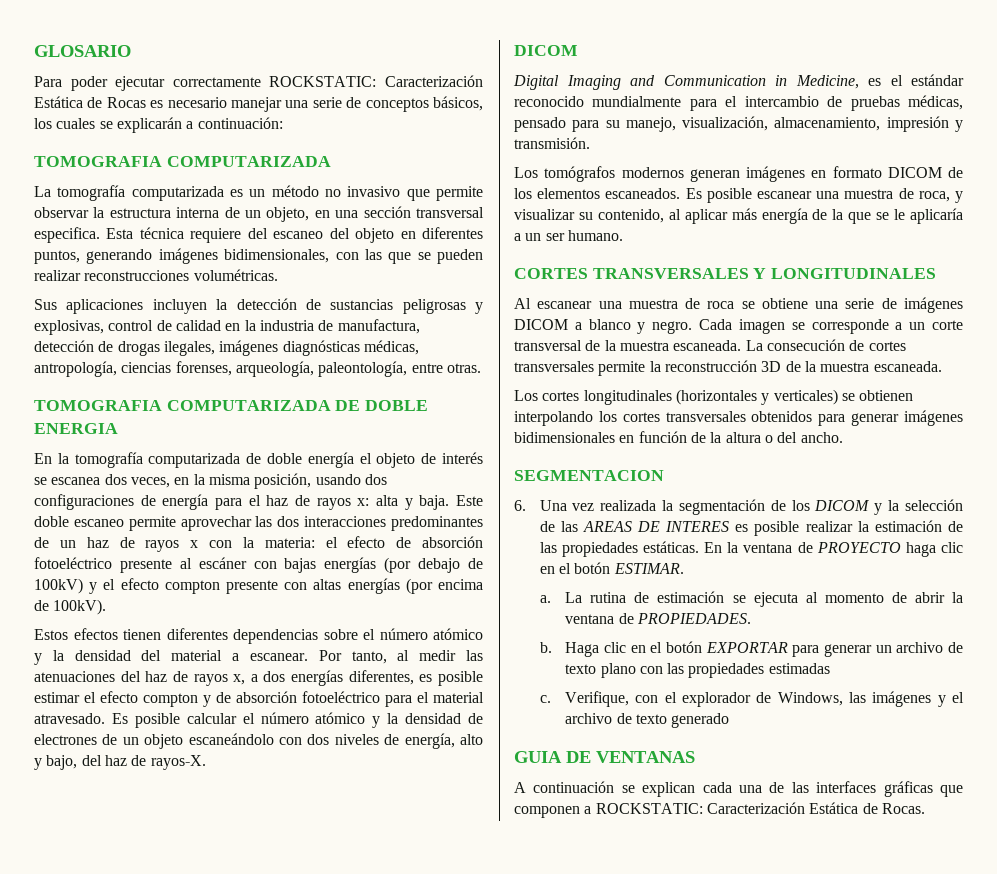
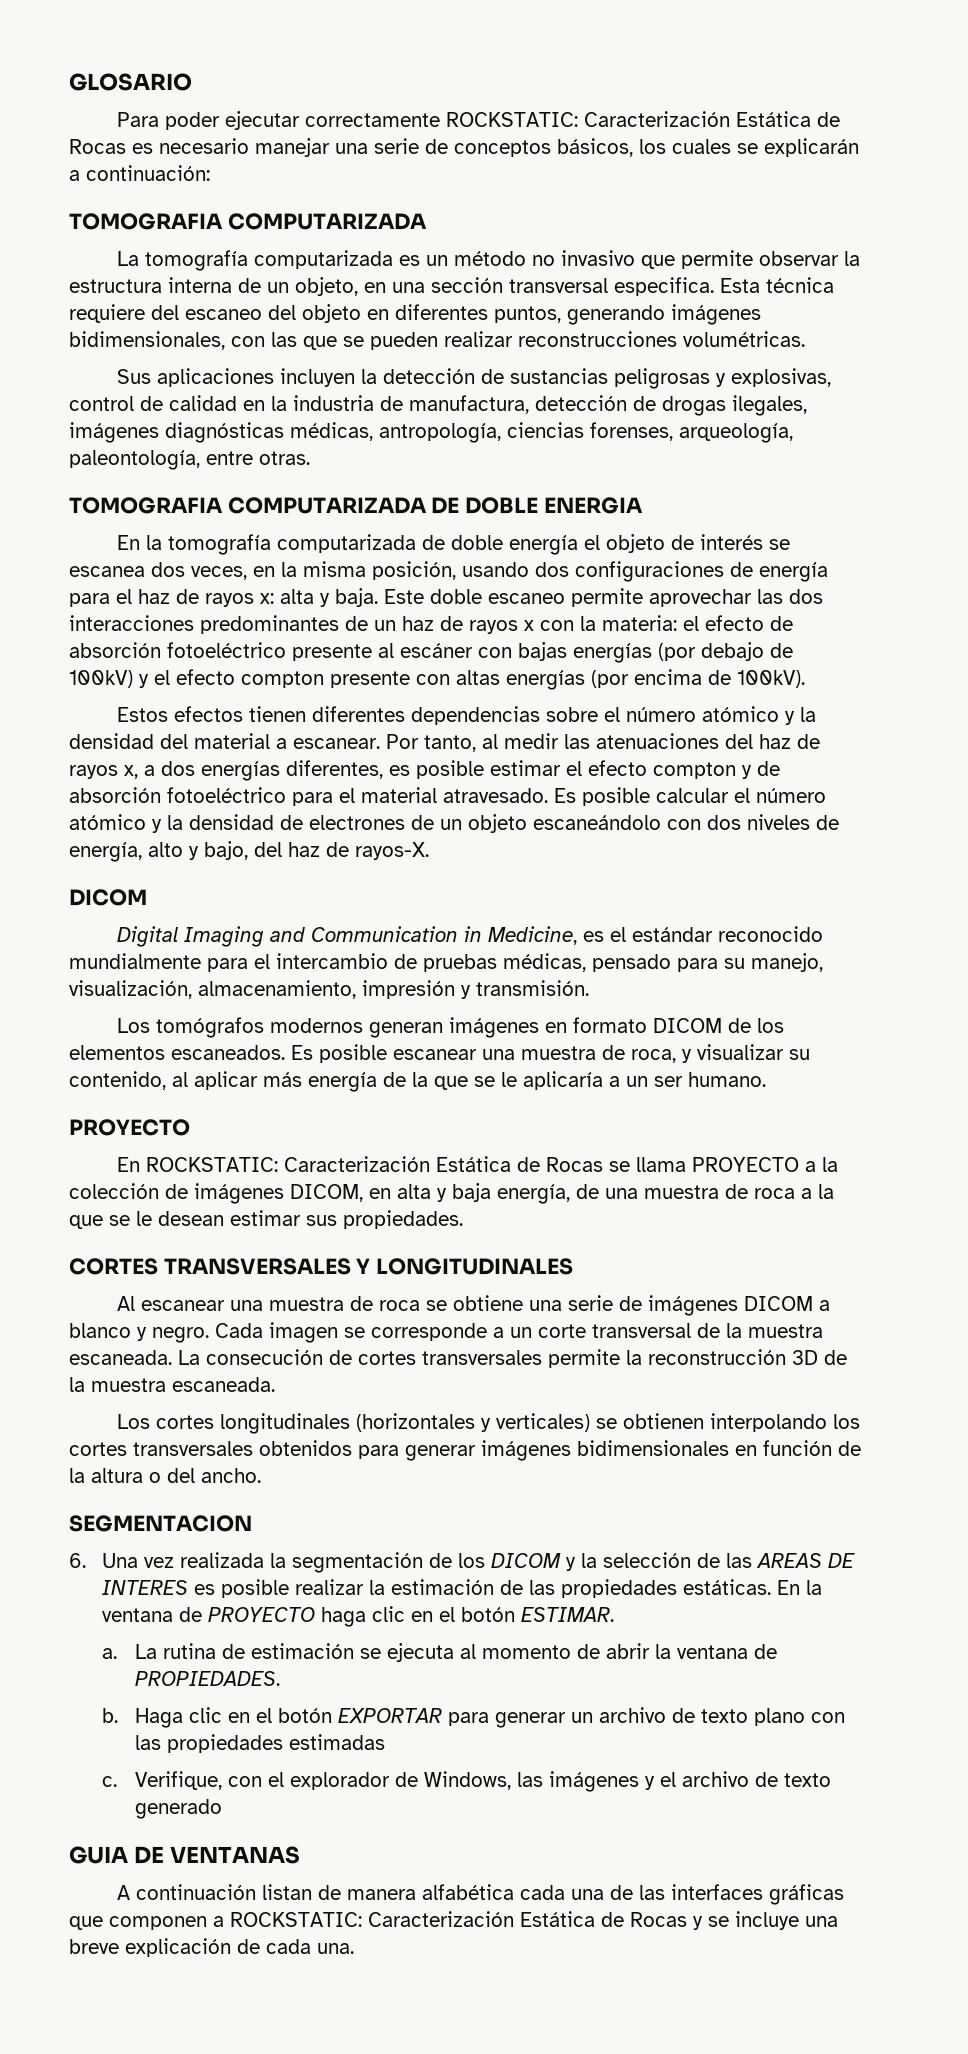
  Es posible escanear una muestra de roca, y visualizar su contenido, al aplicar más energía de la que se le aplicaría a un ser humano.
+ PROYECTO
+ En ROCKSTATIC: Caracterización Estática de Rocas se llama PROYECTO a la colección de imágenes DICOM, en alta y baja energía, de una muestra de roca a la que se le desean estimar sus propiedades.
- A continuación se explican cada una de las interfaces gráficas que componen a ROCKSTATIC: Caracterización Estática de Rocas.
+ A continuación listan de manera alfabética cada una de las interfaces gráficas que componen a ROCKSTATIC: Caracterización Estática de Rocas y se incluye una breve explicación de cada una.

